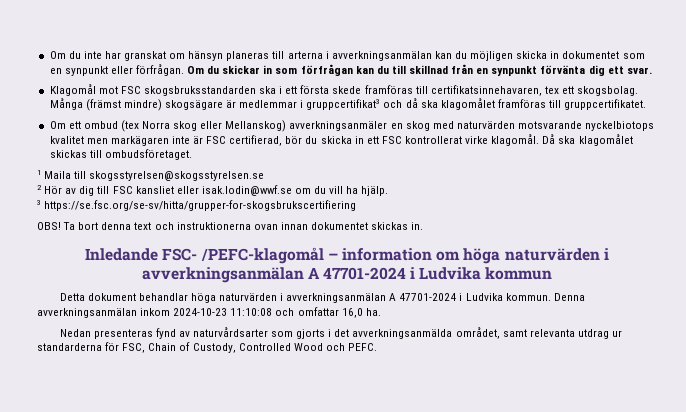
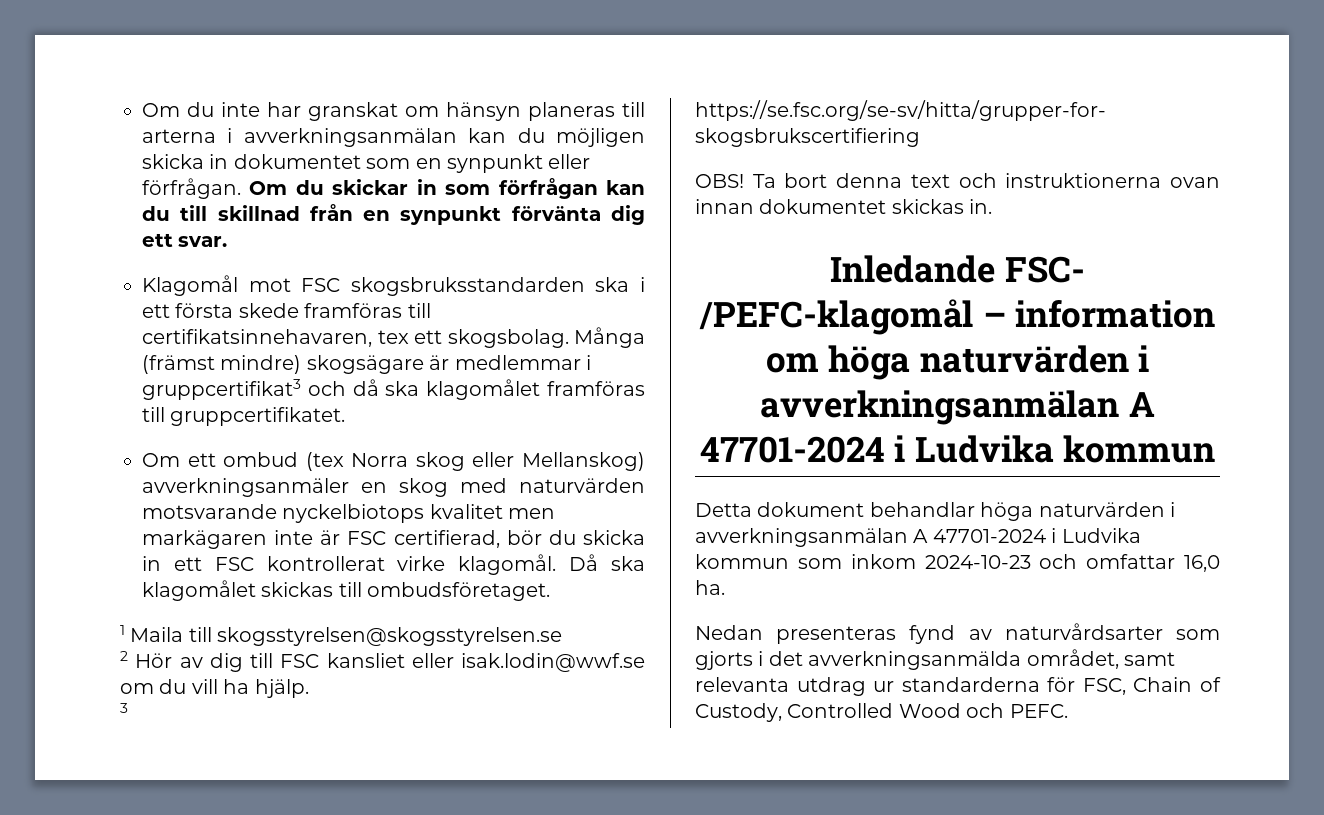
- Detta dokument behandlar höga naturvärden i avverkningsanmälan A 47701-2024 i Ludvika kommun. Denna avverkningsanmälan inkom 2024-10-23 11:10:08 och omfattar 16,0 ha.
+ Detta dokument behandlar höga naturvärden i avverkningsanmälan A 47701-2024 i Ludvika kommun som inkom 2024-10-23 och omfattar 16,0 ha.

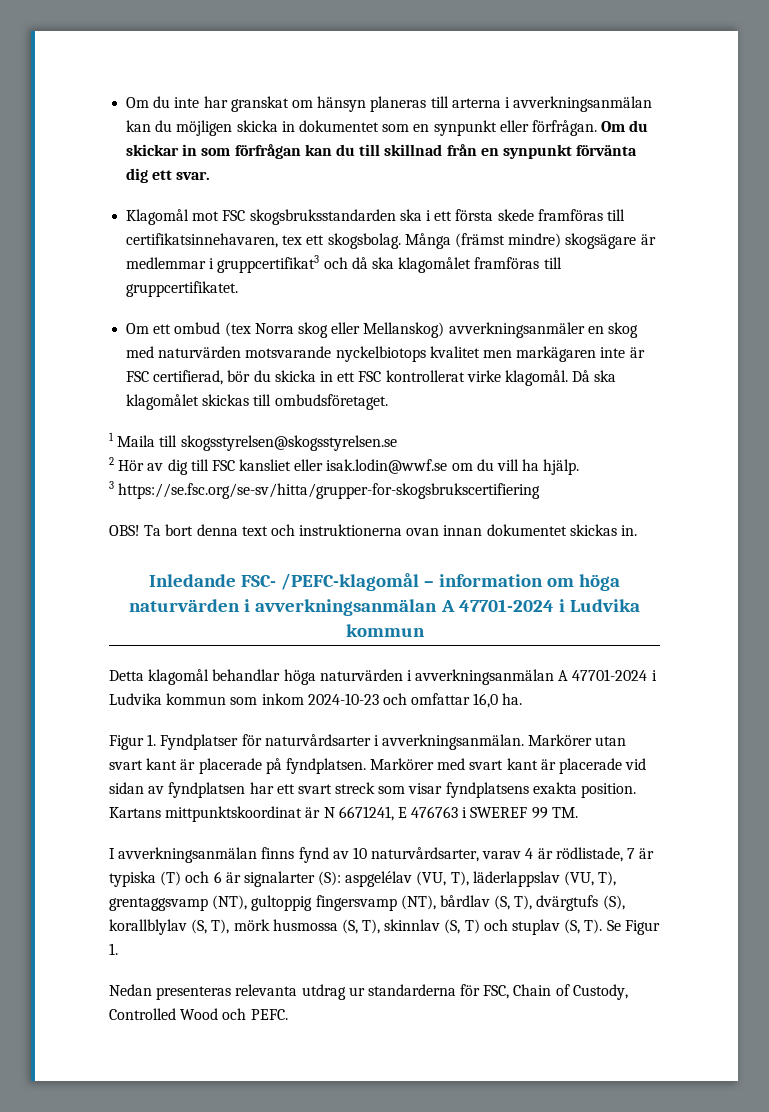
- Detta dokument behandlar höga naturvärden i avverkningsanmälan A 47701-2024 i Ludvika kommun som inkom 2024-10-23 och omfattar 16,0 ha.
+ Detta klagomål behandlar höga naturvärden i avverkningsanmälan A 47701-2024 i Ludvika kommun som inkom 2024-10-23 och omfattar 16,0 ha.
- Nedan presenteras fynd av naturvårdsarter som gjorts i det avverkningsanmälda området, samt relevanta utdrag ur standarderna för FSC, Chain of Custody, Controlled Wood och PEFC.
+ Figur 1. Fyndplatser för naturvårdsarter i avverkningsanmälan. Markörer utan svart kant är placerade på fyndplatsen. Markörer med svart kant är placerade vid sidan av fyndplatsen har ett svart streck som visar fyndplatsens exakta position. Kartans mittpunktskoordinat är N 6671241, E 476763 i SWEREF 99 TM.
+ I avverkningsanmälan finns fynd av 10 naturvårdsarter, varav 4 är rödlistade, 7 är typiska (T) och 6 är signalarter (S): aspgelélav (VU, T), läderlappslav (VU, T), grentaggsvamp (NT), gultoppig fingersvamp (NT), bårdlav (S, T), dvärgtufs (S), korallblylav (S, T), mörk husmossa (S, T), skinnlav (S, T) och stuplav (S, T). Se Figur 1.
+ Nedan presenteras relevanta utdrag ur standarderna för FSC, Chain of Custody, Controlled Wood och PEFC.

